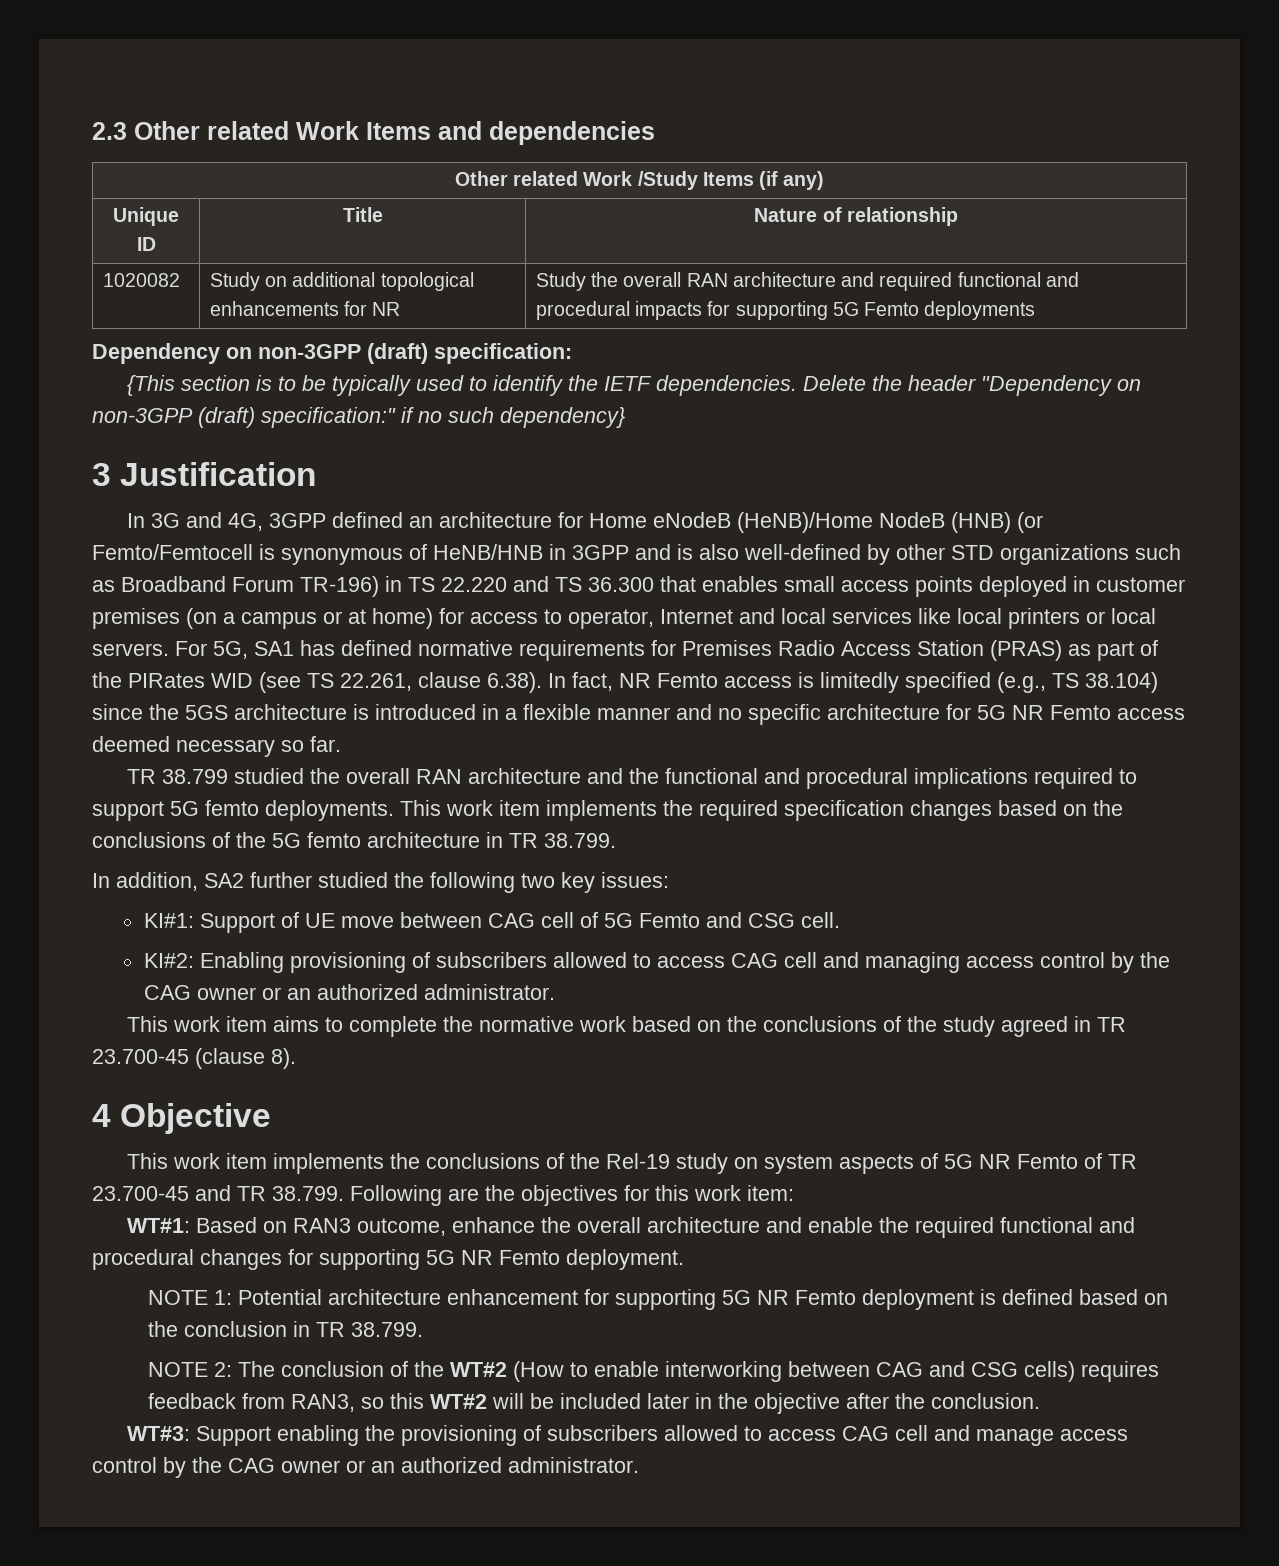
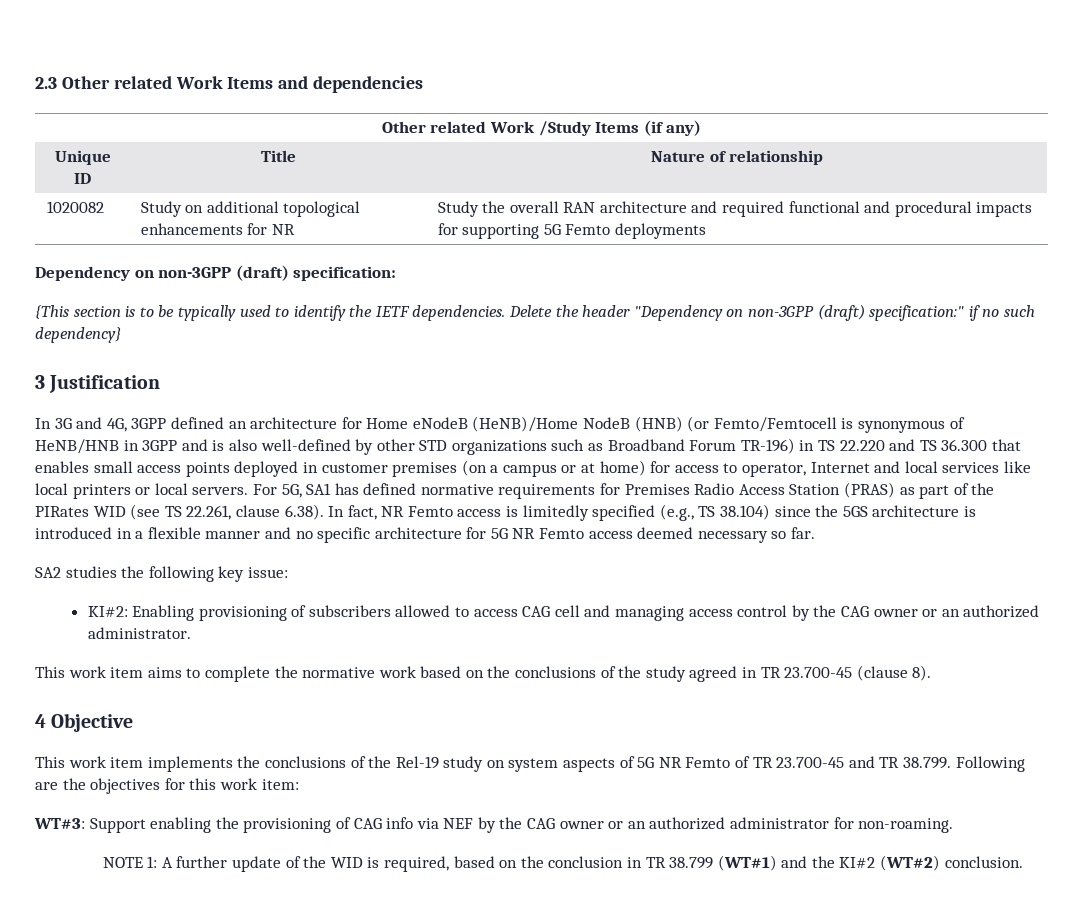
- TR 38.799 studied the overall RAN architecture and the functional and procedural implications required to support 5G femto deployments. This work item implements the required specification changes based on the conclusions of the 5G femto architecture in TR 38.799.
- In addition, SA2 further studied the following two key issues:
- KI#1: Support of UE move between CAG cell of 5G Femto and CSG cell.
+ SA2 studies the following key issue:
- WT#1: Based on RAN3 outcome, enhance the overall architecture and enable the required functional and procedural changes for supporting 5G NR Femto deployment.
- NOTE 1: Potential architecture enhancement for supporting 5G NR Femto deployment is defined based on the conclusion in TR 38.799.
- NOTE 2: The conclusion of the WT#2 (How to enable interworking between CAG and CSG cells) requires feedback from RAN3, so this WT#2 will be included later in the objective after the conclusion.
- WT#3: Support enabling the provisioning of subscribers allowed to access CAG cell and manage access control by the CAG owner or an authorized administrator.
+ WT#3: Support enabling the provisioning of CAG info via NEF by the CAG owner or an authorized administrator for non-roaming.
+ NOTE 1: A further update of the WID is required, based on the conclusion in TR 38.799 (WT#1) and the KI#2 (WT#2) conclusion.

